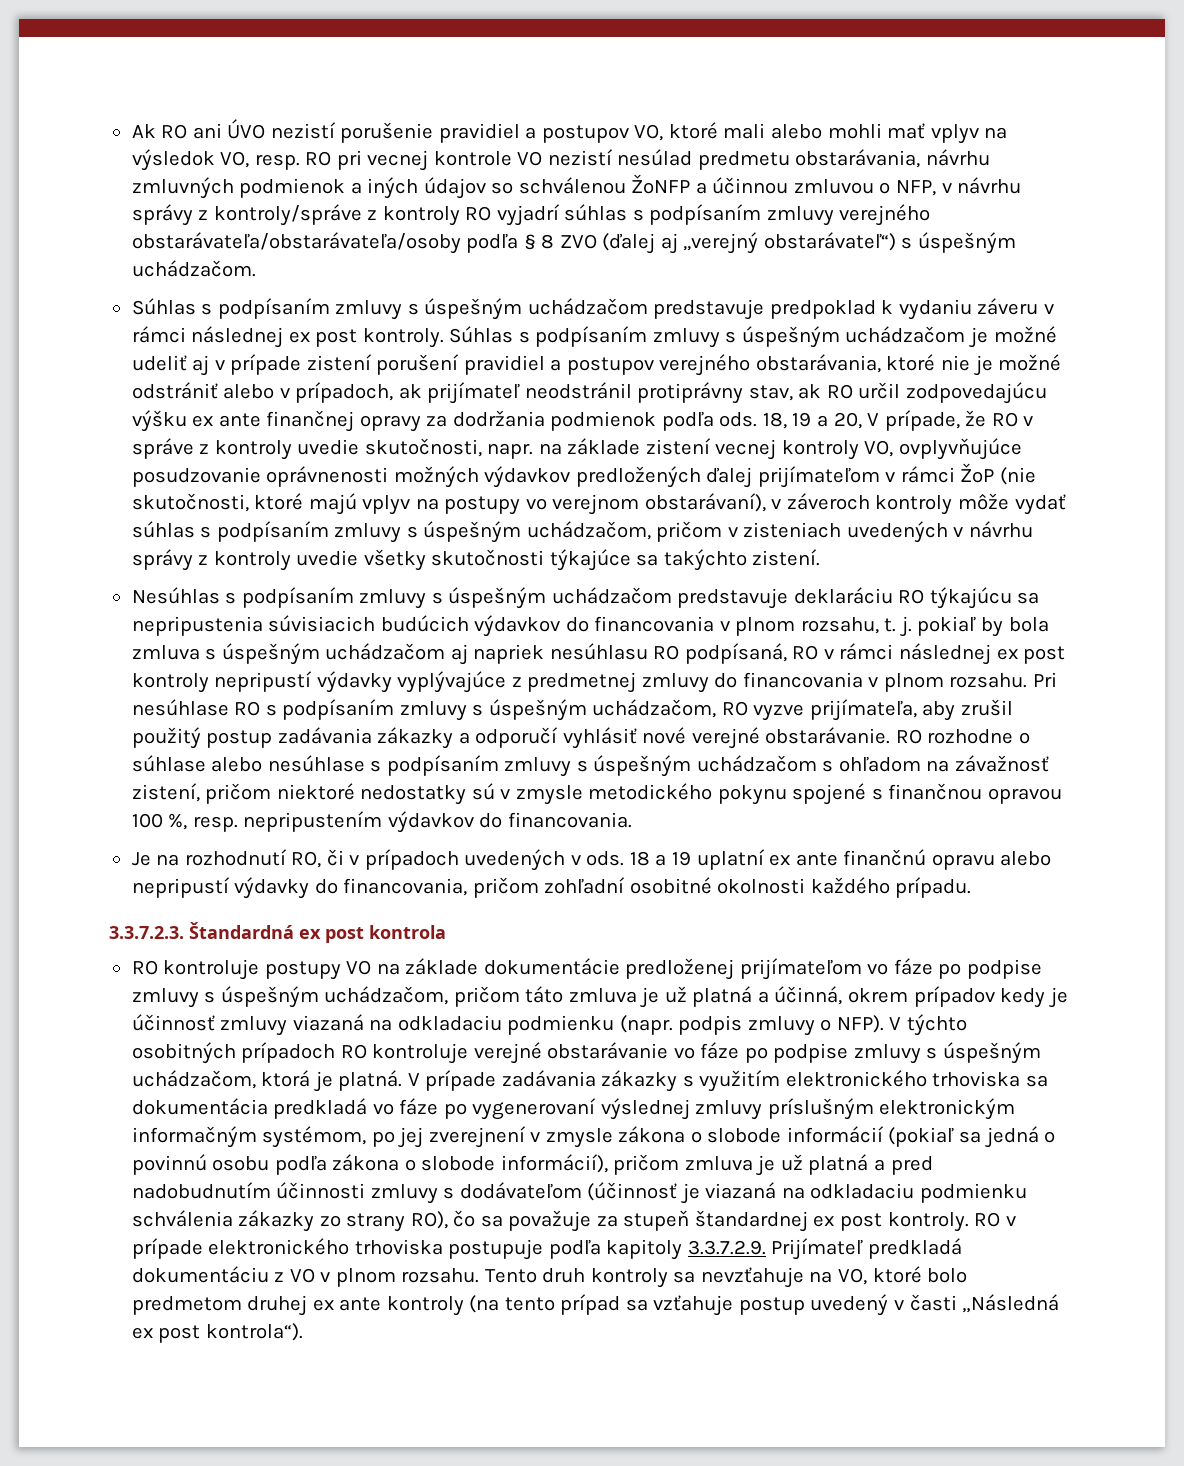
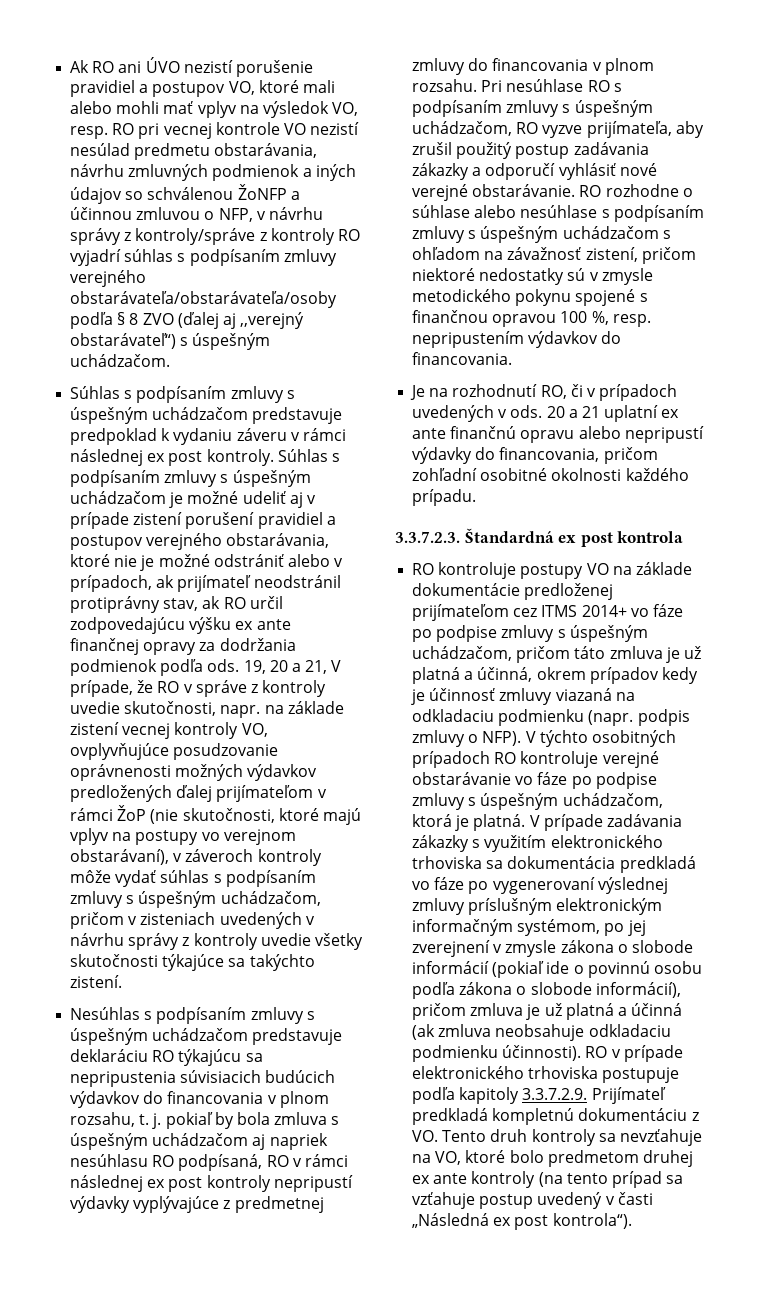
- 18, 19 a 20, V prípade, že RO v správe z kontroly uvedie skutočnosti, napr. na základe zistení vecnej kontroly VO, ovplyvňujúce posudzovanie oprávnenosti možných výdavkov predložených ďalej prijímateľom v rámci ŽoP (nie skutočnosti, ktoré majú vplyv na postupy vo verejnom obstarávaní), v záveroch kontroly môže vydať súhlas s podpísaním zmluvy s úspešným uchádzačom, pričom v zisteniach uvedených v návrhu správy z kontroly uvedie všetky skutočnosti týkajúce sa takýchto zistení.
+ 19, 20 a 21, V prípade, že RO v správe z kontroly uvedie skutočnosti, napr. na základe zistení vecnej kontroly VO, ovplyvňujúce posudzovanie oprávnenosti možných výdavkov predložených ďalej prijímateľom v rámci ŽoP (nie skutočnosti, ktoré majú vplyv na postupy vo verejnom obstarávaní), v záveroch kontroly môže vydať súhlas s podpísaním zmluvy s úspešným uchádzačom, pričom v zisteniach uvedených v návrhu správy z kontroly uvedie všetky skutočnosti týkajúce sa takýchto zistení.
- 18 a 19 uplatní ex ante finančnú opravu alebo nepripustí výdavky do financovania, pričom zohľadní osobitné okolnosti každého prípadu.
+ 20 a 21 uplatní ex ante finančnú opravu alebo nepripustí výdavky do financovania, pričom zohľadní osobitné okolnosti každého prípadu.
- RO kontroluje postupy VO na základe dokumentácie predloženej prijímateľom vo fáze po podpise zmluvy s úspešným uchádzačom, pričom táto zmluva je už platná a účinná, okrem prípadov kedy je účinnosť zmluvy viazaná na odkladaciu podmienku (napr. podpis zmluvy o NFP).
+ RO kontroluje postupy VO na základe dokumentácie predloženej prijímateľom cez ITMS 2014+ vo fáze po podpise zmluvy s úspešným uchádzačom, pričom táto zmluva je už platná a účinná, okrem prípadov kedy je účinnosť zmluvy viazaná na odkladaciu podmienku (napr. podpis zmluvy o NFP).
- V prípade zadávania zákazky s využitím elektronického trhoviska sa dokumentácia predkladá vo fáze po vygenerovaní výslednej zmluvy príslušným elektronickým informačným systémom, po jej zverejnení v zmysle zákona o slobode informácií (pokiaľ sa jedná o povinnú osobu podľa zákona o slobode informácií), pričom zmluva je už platná a pred nadobudnutím účinnosti zmluvy s dodávateľom (účinnosť je viazaná na odkladaciu podmienku schválenia zákazky zo strany RO), čo sa považuje za stupeň štandardnej ex post kontroly.
+ V prípade zadávania zákazky s využitím elektronického trhoviska sa dokumentácia predkladá vo fáze po vygenerovaní výslednej zmluvy príslušným elektronickým informačným systémom, po jej zverejnení v zmysle zákona o slobode informácií (pokiaľ ide o povinnú osobu podľa zákona o slobode informácií), pričom zmluva je už platná a účinná (ak zmluva neobsahuje odkladaciu podmienku účinnosti).
- RO v prípade elektronického trhoviska postupuje podľa kapitoly 3.3.7.2.9. Prijímateľ predkladá dokumentáciu z VO v plnom rozsahu. Tento druh kontroly sa nevzťahuje na VO, ktoré bolo predmetom druhej ex ante kontroly (na tento prípad sa vzťahuje postup uvedený v časti „Následná ex post kontrola“).
+ RO v prípade elektronického trhoviska postupuje podľa kapitoly 3.3.7.2.9. Prijímateľ predkladá kompletnú dokumentáciu z VO. Tento druh kontroly sa nevzťahuje na VO, ktoré bolo predmetom druhej ex ante kontroly (na tento prípad sa vzťahuje postup uvedený v časti „Následná ex post kontrola“).

